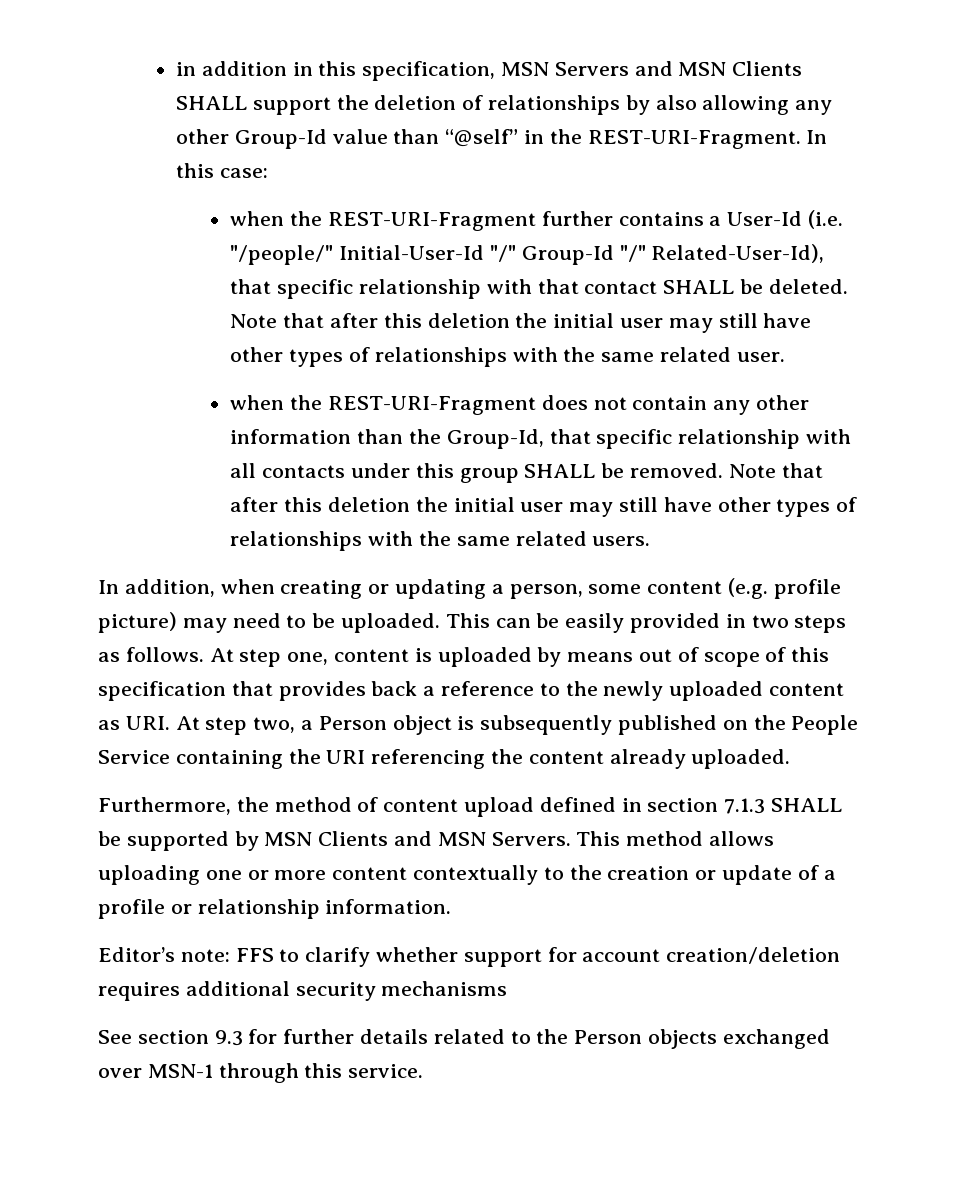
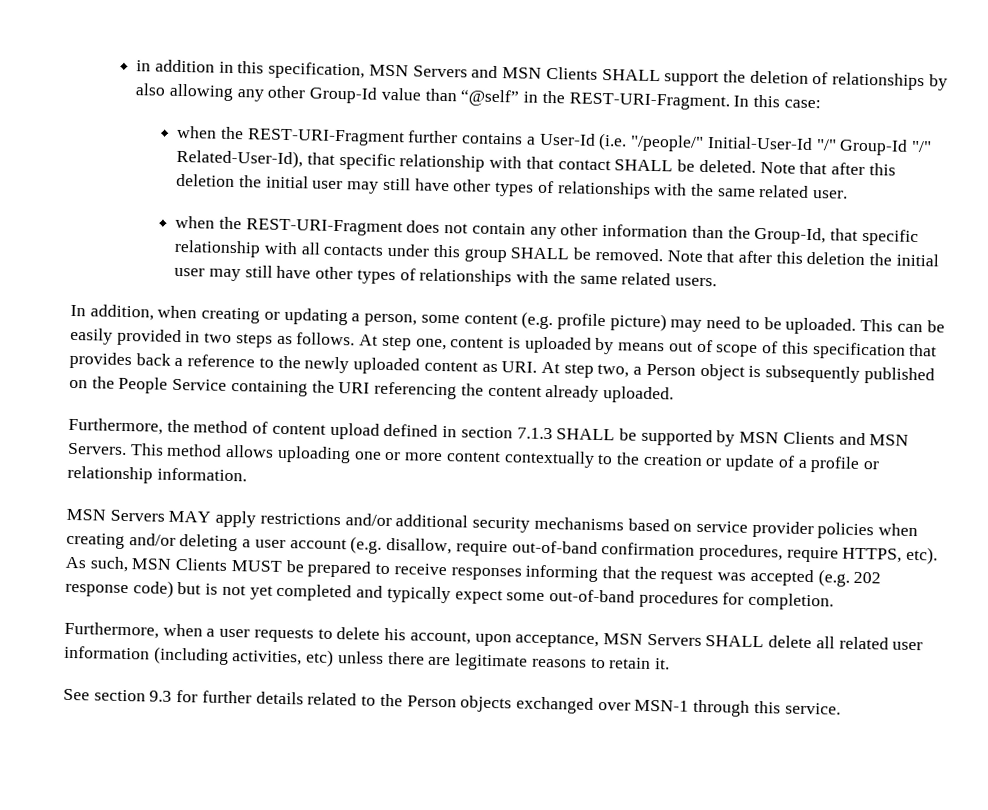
- Editor’s note: FFS to clarify whether support for account creation/deletion requires additional security mechanisms
+ MSN Servers MAY apply restrictions and/or additional security mechanisms based on service provider policies when creating and/or deleting a user account (e.g. disallow, require out-of-band confirmation procedures, require HTTPS, etc). As such, MSN Clients MUST be prepared to receive responses informing that the request was accepted (e.g. 202 response code) but is not yet completed and typically expect some out-of-band procedures for completion.
+ Furthermore, when a user requests to delete his account, upon acceptance, MSN Servers SHALL delete all related user information (including activities, etc) unless there are legitimate reasons to retain it.

